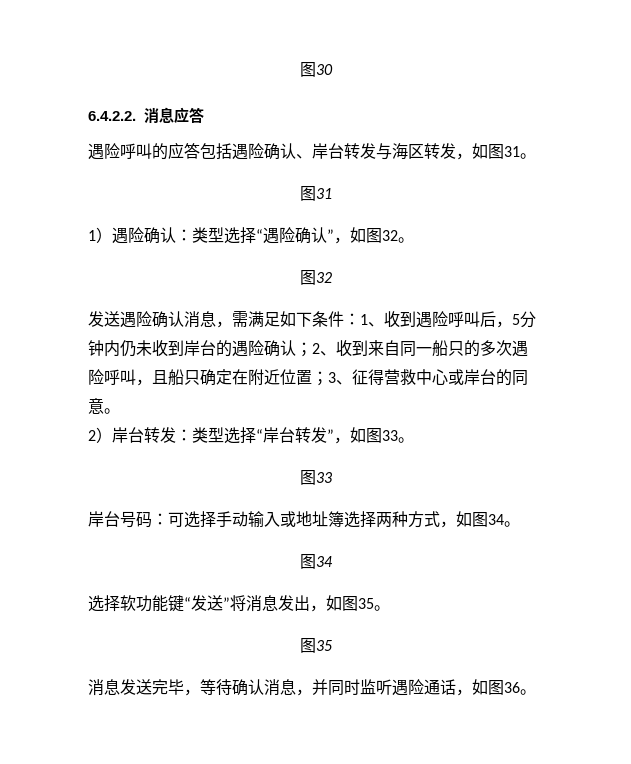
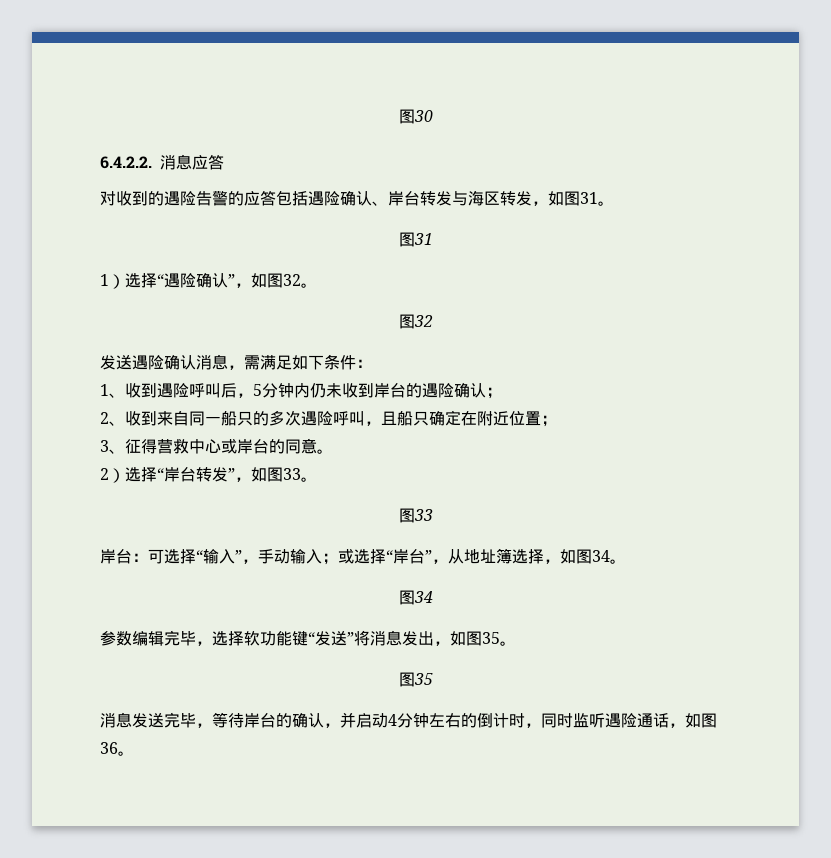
- 遇险呼叫的应答包括遇险确认、岸台转发与海区转发，如图31。
+ 对收到的遇险告警的应答包括遇险确认、岸台转发与海区转发，如图31。
- 1）遇险确认：类型选择“遇险确认”，如图32。
+ 1）选择“遇险确认”，如图32。
- 发送遇险确认消息，需满足如下条件：1、收到遇险呼叫后，5分钟内仍未收到岸台的遇险确认；2、收到来自同一船只的多次遇险呼叫，且船只确定在附近位置；3、征得营救中心或岸台的同意。
+ 发送遇险确认消息，需满足如下条件：
+ 1、收到遇险呼叫后，5分钟内仍未收到岸台的遇险确认；
+ 2、收到来自同一船只的多次遇险呼叫，且船只确定在附近位置；
+ 3、征得营救中心或岸台的同意。
- 2）岸台转发：类型选择“岸台转发”，如图33。
+ 2）选择“岸台转发”，如图33。
- 岸台号码：可选择手动输入或地址簿选择两种方式，如图34。
+ 岸台：可选择“输入”，手动输入；或选择“岸台”，从地址簿选择，如图34。
- 选择软功能键“发送”将消息发出，如图35。
+ 参数编辑完毕，选择软功能键“发送”将消息发出，如图35。
- 消息发送完毕，等待确认消息，并同时监听遇险通话，如图36。
+ 消息发送完毕，等待岸台的确认，并启动4分钟左右的倒计时，同时监听遇险通话，如图36。

